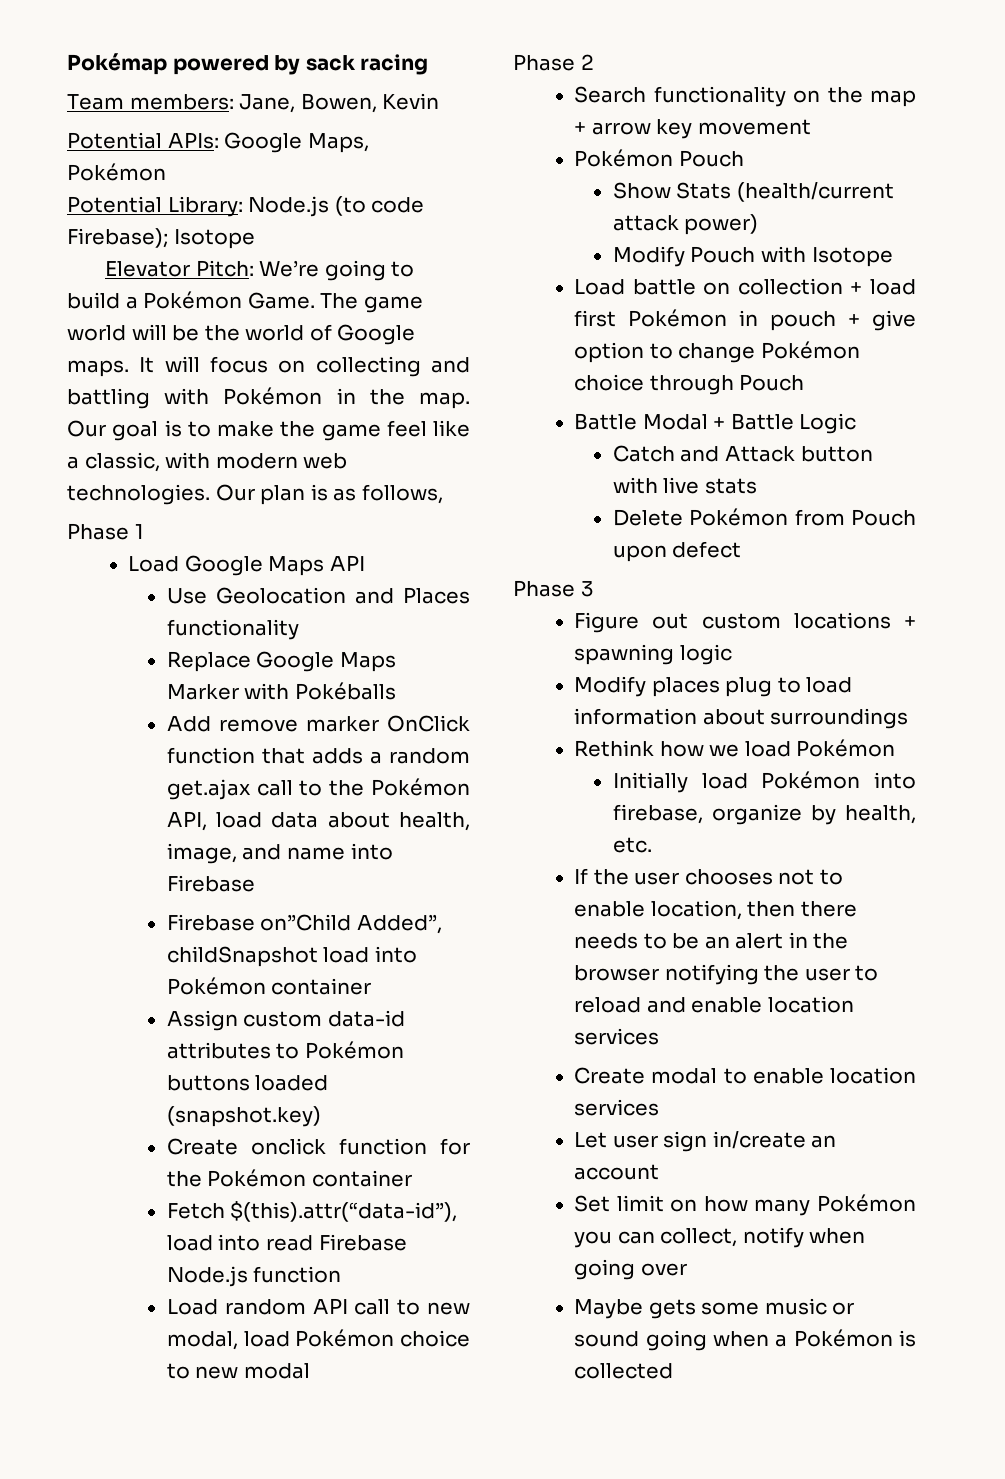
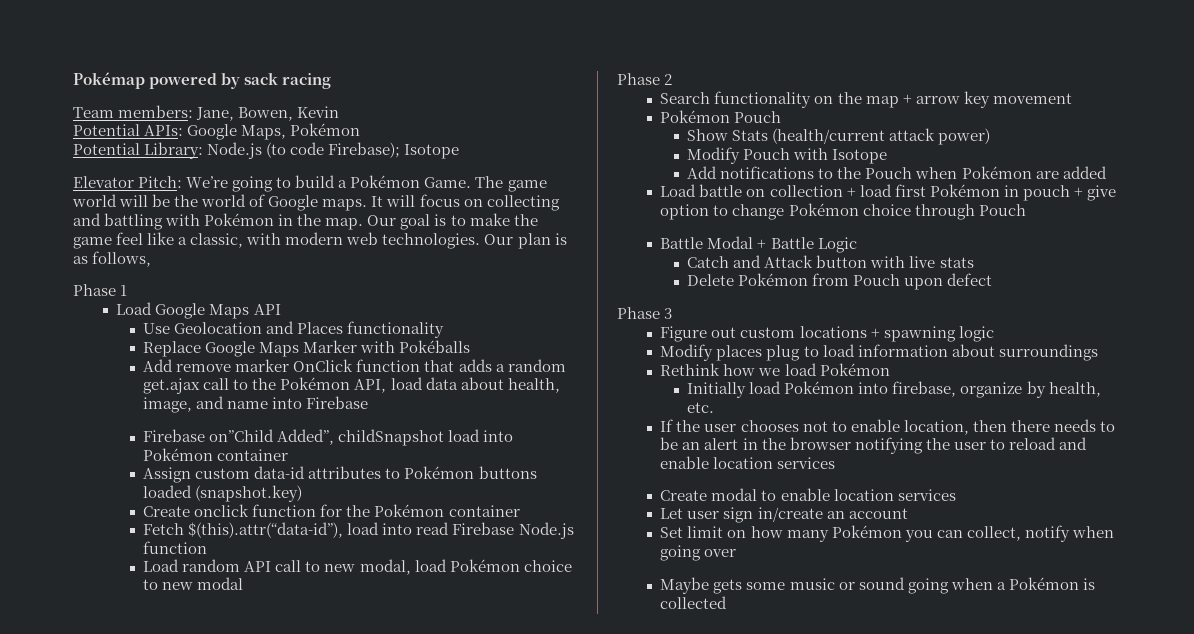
+ Add notifications to the Pouch when Pokémon are added

